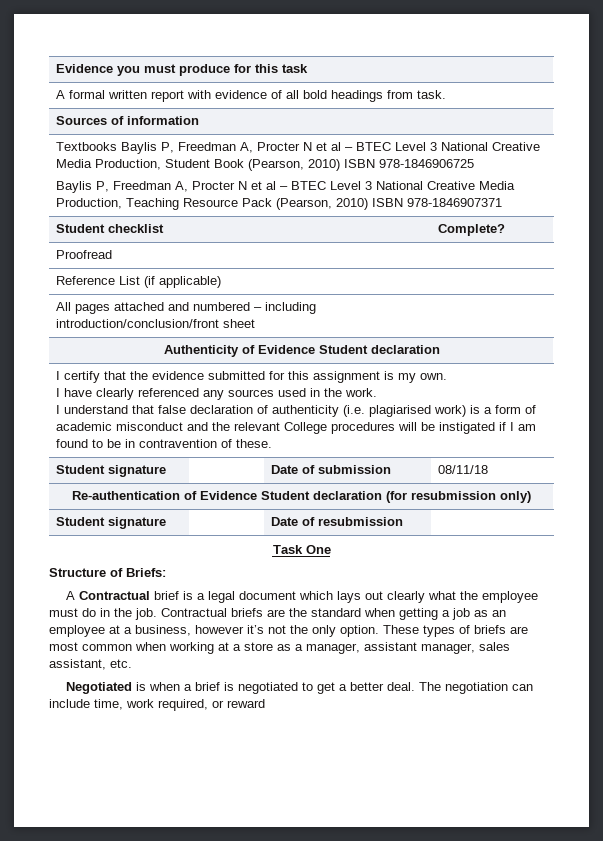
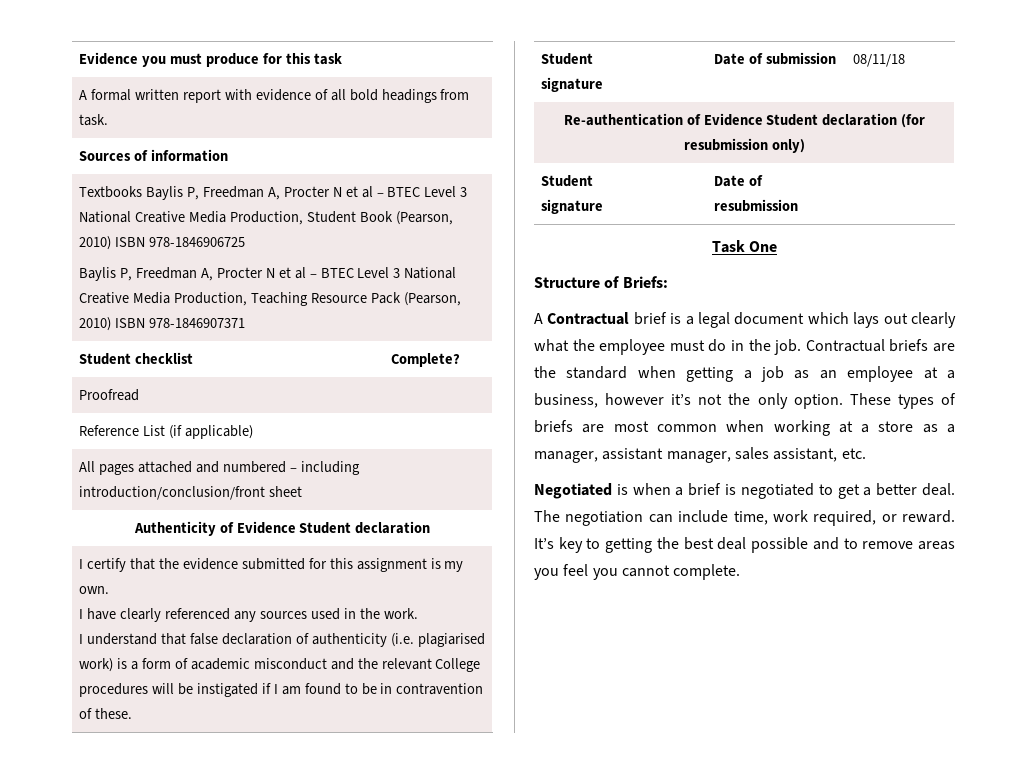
- The negotiation can include time, work required, or reward
+ The negotiation can include time, work required, or reward. It’s key to getting the best deal possible and to remove areas you feel you cannot complete.

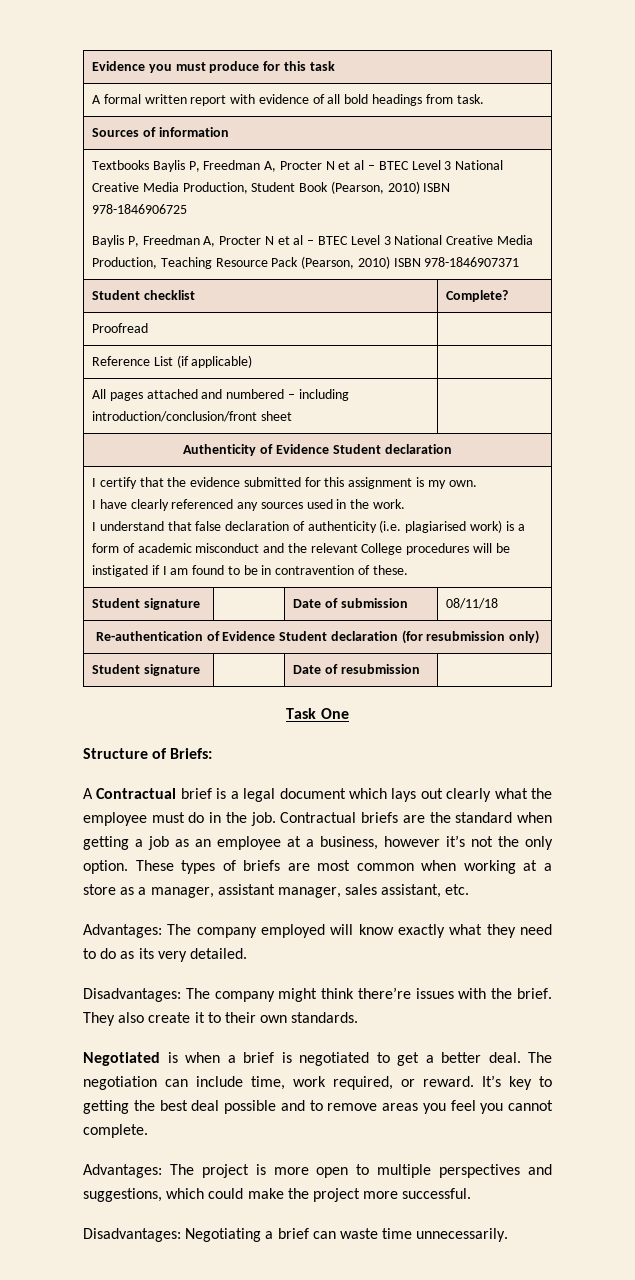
+ Advantages: The company employed will know exactly what they need to do as its very detailed.
+ Disadvantages: The company might think there’re issues with the brief. They also create it to their own standards.
+ Advantages: The project is more open to multiple perspectives and suggestions, which could make the project more successful.
+ Disadvantages: Negotiating a brief can waste time unnecessarily.

